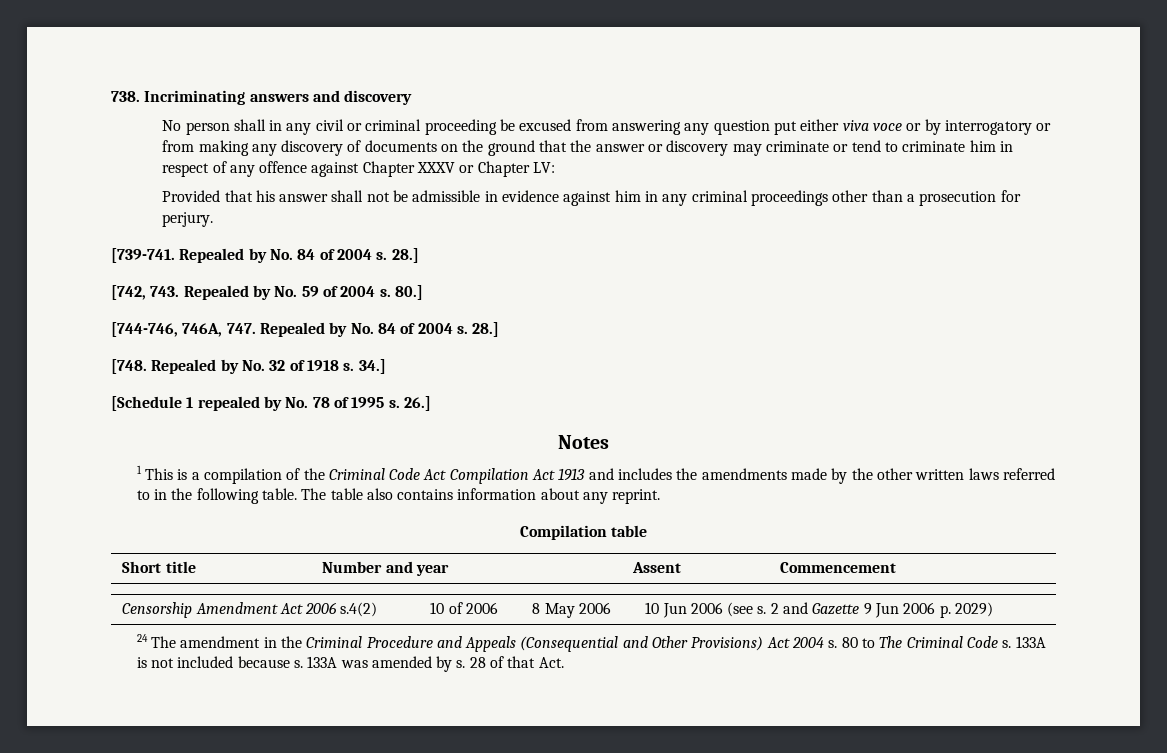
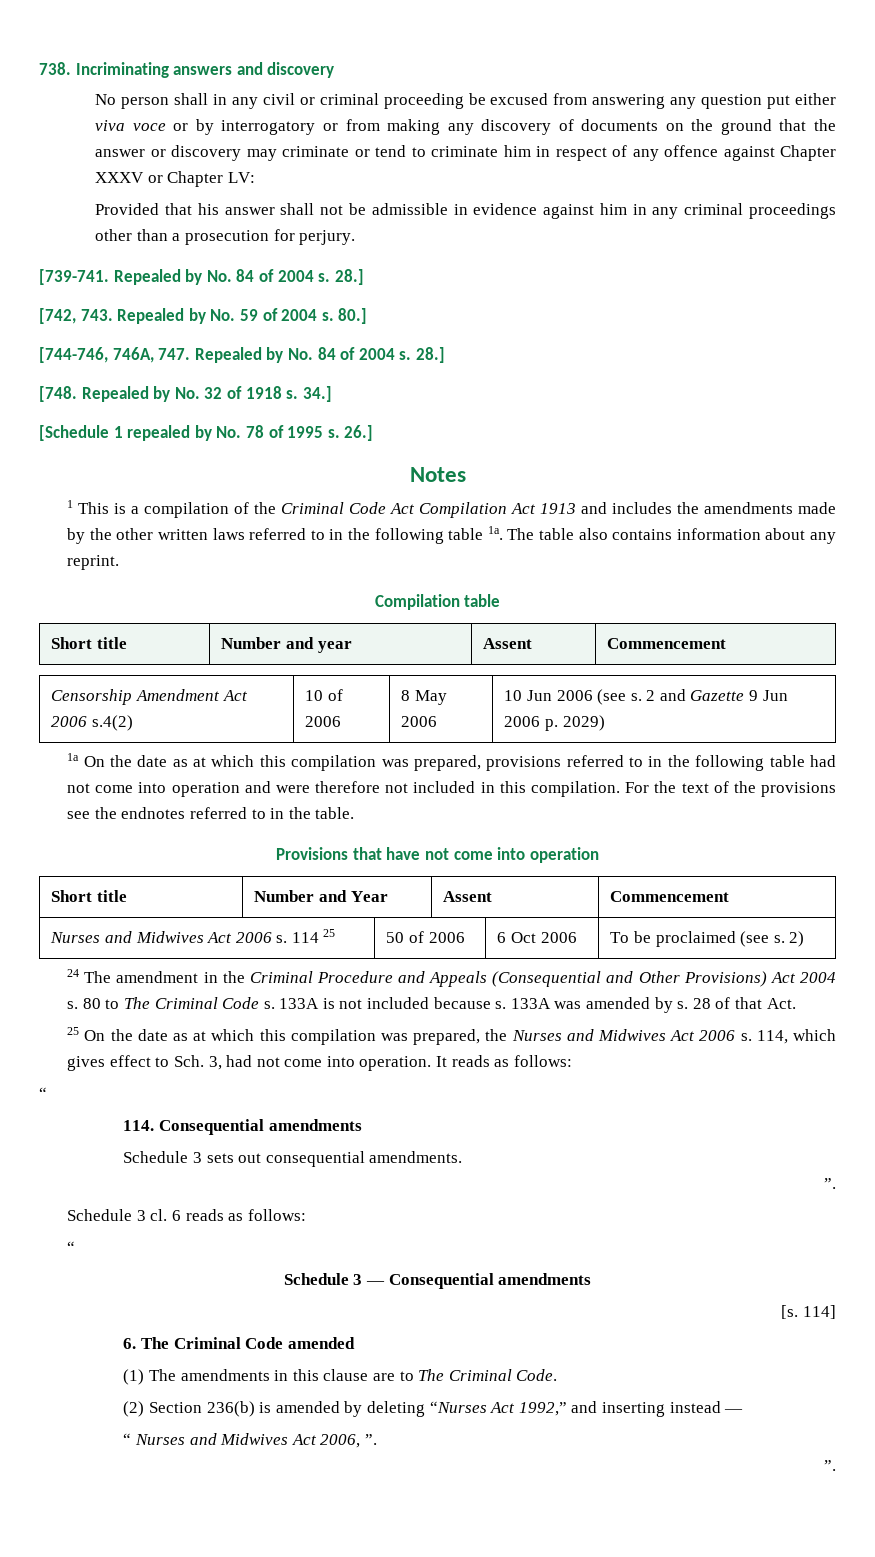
- 1 This is a compilation of the Criminal Code Act Compilation Act 1913 and includes the amendments made by the other written laws referred to in the following table.
+ 1 This is a compilation of the Criminal Code Act Compilation Act 1913 and includes the amendments made by the other written laws referred to in the following table 1a.
+ 1a On the date as at which this compilation was prepared, provisions referred to in the following table had not come into operation and were therefore not included in this compilation. For the text of the provisions see the endnotes referred to in the table.
+ Provisions that have not come into operation
+ Short title | Number and Year | Assent | Commencement
+ Nurses and Midwives Act 2006 s. 114 25 | 50 of 2006 | 6 Oct 2006 | To be proclaimed (see s. 2)
+ 25 On the date as at which this compilation was prepared, the Nurses and Midwives Act 2006 s. 114, which gives effect to Sch. 3, had not come into operation. It reads as follows:
+ “
+ 114. Consequential amendments
+ Schedule 3 sets out consequential amendments.
+ ”.
+ Schedule 3 cl. 6 reads as follows:
+ “
+ Schedule 3 — Consequential amendments
+ [s. 114]
+ 6. The Criminal Code amended
+ (1) The amendments in this clause are to The Criminal Code.
+ (2) Section 236(b) is amended by deleting “Nurses Act 1992,” and inserting instead —
+ “ Nurses and Midwives Act 2006, ”.
+ ”.

